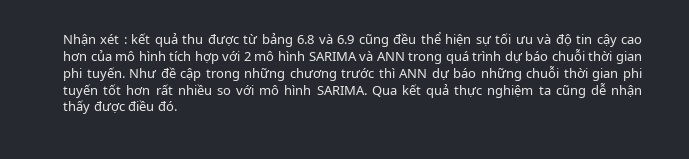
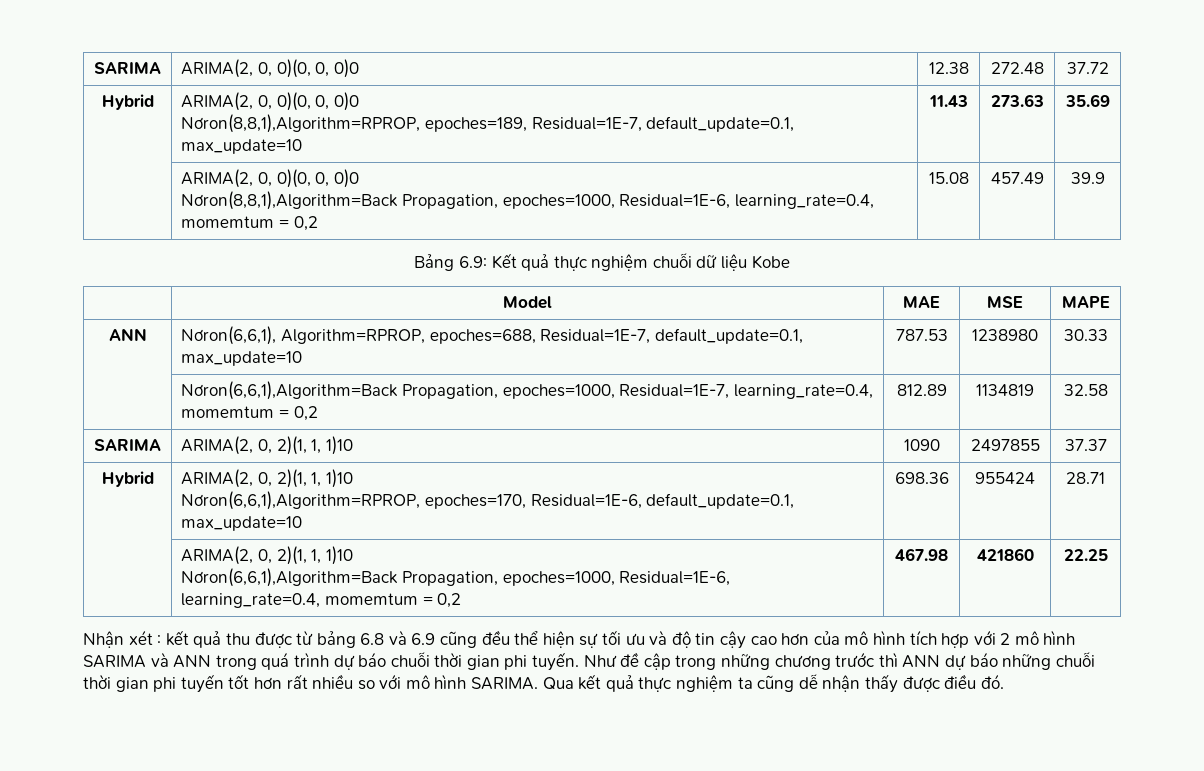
+ SARIMA | ARIMA(2, 0, 0)(0, 0, 0)0 | 12.38 | 272.48 | 37.72
+ Hybrid | ARIMA(2, 0, 0)(0, 0, 0)0
+ Nơron(8,8,1),Algorithm=RPROP, epoches=189, Residual=1E-7, default_update=0.1, max_update=10 | 11.43 | 273.63 | 35.69
+ | ARIMA(2, 0, 0)(0, 0, 0)0
+ Nơron(8,8,1),Algorithm=Back Propagation, epoches=1000, Residual=1E-6, learning_rate=0.4, momemtum = 0,2 | 15.08 | 457.49 | 39.9
+ Bảng 6.9: Kết quả thực nghiệm chuỗi dữ liệu Kobe
+ | Model | MAE | MSE | MAPE
+ ANN | Nơron(6,6,1), Algorithm=RPROP, epoches=688, Residual=1E-7, default_update=0.1, max_update=10 | 787.53 | 1238980 | 30.33
+ | Nơron(6,6,1),Algorithm=Back Propagation, epoches=1000, Residual=1E-7, learning_rate=0.4, momemtum = 0,2 | 812.89 | 1134819 | 32.58
+ SARIMA | ARIMA(2, 0, 2)(1, 1, 1)10 | 1090 | 2497855 | 37.37
+ Hybrid | ARIMA(2, 0, 2)(1, 1, 1)10
+ Nơron(6,6,1),Algorithm=RPROP, epoches=170, Residual=1E-6, default_update=0.1, max_update=10 | 698.36 | 955424 | 28.71
+ | ARIMA(2, 0, 2)(1, 1, 1)10
+ Nơron(6,6,1),Algorithm=Back Propagation, epoches=1000, Residual=1E-6, learning_rate=0.4, momemtum = 0,2 | 467.98 | 421860 | 22.25

